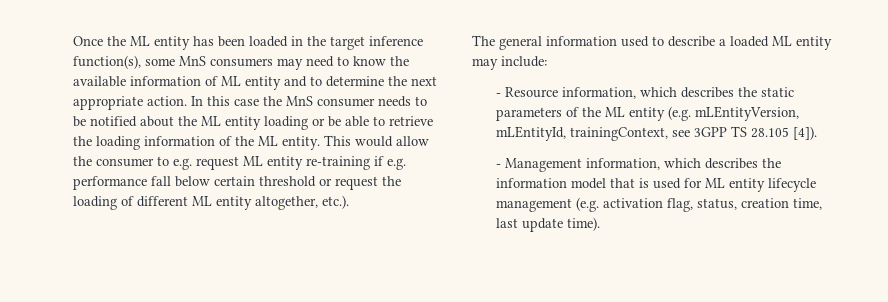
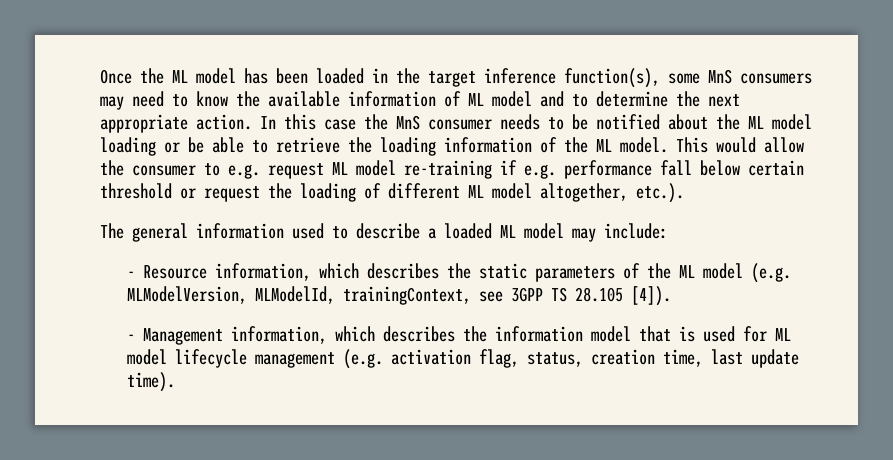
- Once the ML entity has been loaded in the target inference function(s), some MnS consumers may need to know the available information of ML entity and to determine the next appropriate action.
+ Once the ML model has been loaded in the target inference function(s), some MnS consumers may need to know the available information of ML model and to determine the next appropriate action.
- In this case the MnS consumer needs to be notified about the ML entity loading or be able to retrieve the loading information of the ML entity.
+ In this case the MnS consumer needs to be notified about the ML model loading or be able to retrieve the loading information of the ML model.
- This would allow the consumer to e.g. request ML entity re-training if e.g. performance fall below certain threshold or request the loading of different ML entity altogether, etc.).
+ This would allow the consumer to e.g. request ML model re-training if e.g. performance fall below certain threshold or request the loading of different ML model altogether, etc.).
- The general information used to describe a loaded ML entity may include:
+ The general information used to describe a loaded ML model may include:
- - Resource information, which describes the static parameters of the ML entity (e.g. mLEntityVersion, mLEntityId, trainingContext, see 3GPP TS 28.105 [4]).
+ - Resource information, which describes the static parameters of the ML model (e.g. MLModelVersion, MLModelId, trainingContext, see 3GPP TS 28.105 [4]).
- - Management information, which describes the information model that is used for ML entity lifecycle management (e.g. activation flag, status, creation time, last update time).
+ - Management information, which describes the information model that is used for ML model lifecycle management (e.g. activation flag, status, creation time, last update time).

